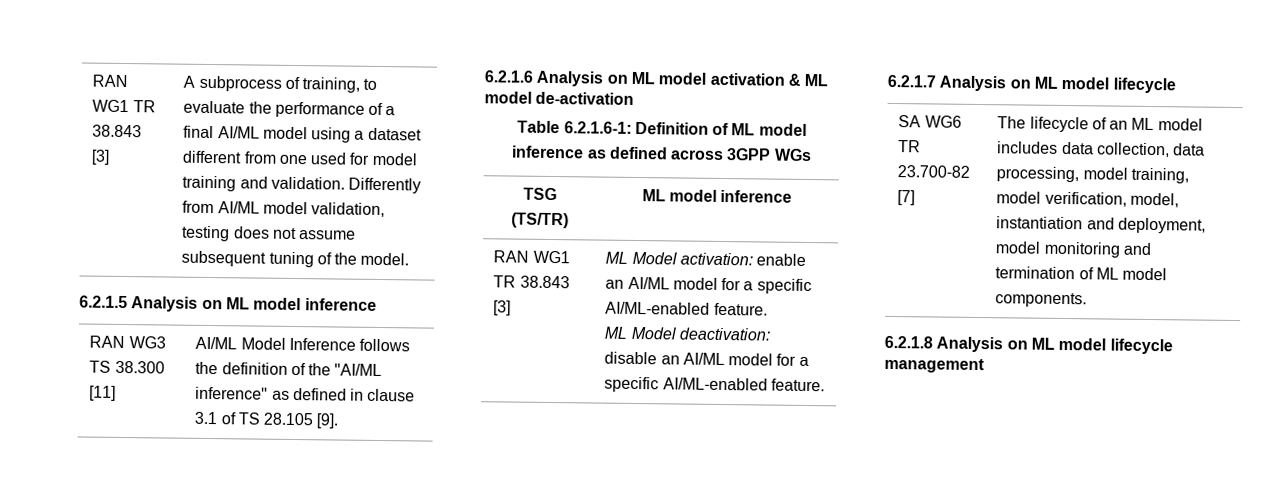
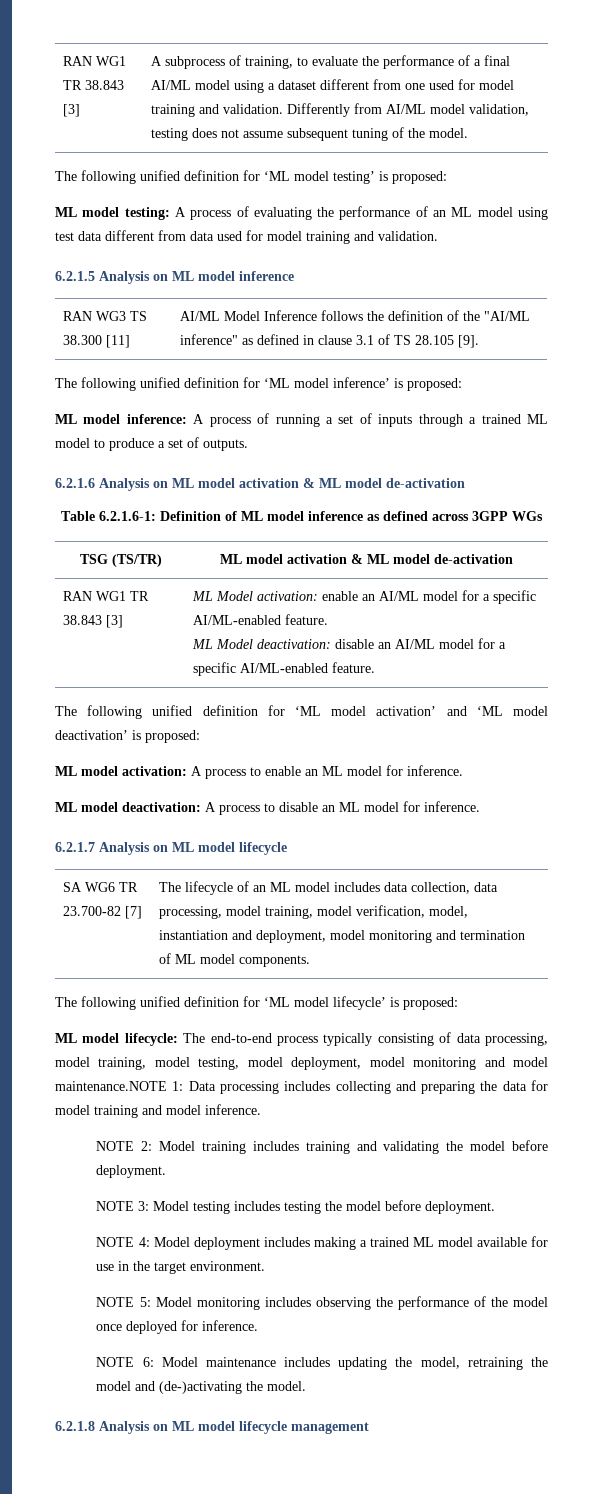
+ The following unified definition for ‘ML model testing’ is proposed:
+ ML model testing: A process of evaluating the performance of an ML model using test data different from data used for model training and validation.
+ The following unified definition for ‘ML model inference’ is proposed:
+ ML model inference: A process of running a set of inputs through a trained ML model to produce a set of outputs.
- TSG (TS/TR) | ML model inference
+ TSG (TS/TR) | ML model activation & ML model de-activation
+ The following unified definition for ‘ML model activation’ and ‘ML model deactivation’ is proposed:
+ ML model activation: A process to enable an ML model for inference.
+ ML model deactivation: A process to disable an ML model for inference.
+ The following unified definition for ‘ML model lifecycle’ is proposed:
+ ML model lifecycle: The end-to-end process typically consisting of data processing, model training, model testing, model deployment, model monitoring and model maintenance.NOTE 1: Data processing includes collecting and preparing the data for model training and model inference.
+ NOTE 2: Model training includes training and validating the model before deployment.
+ NOTE 3: Model testing includes testing the model before deployment.
+ NOTE 4: Model deployment includes making a trained ML model available for use in the target environment.
+ NOTE 5: Model monitoring includes observing the performance of the model once deployed for inference.
+ NOTE 6: Model maintenance includes updating the model, retraining the model and (de-)activating the model.

